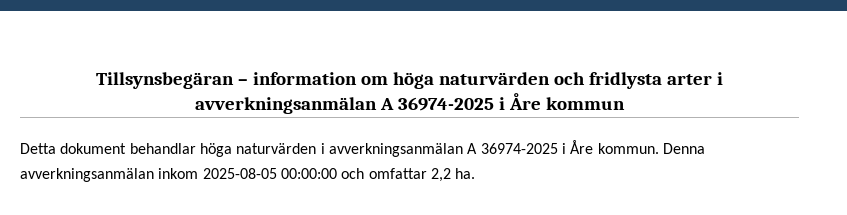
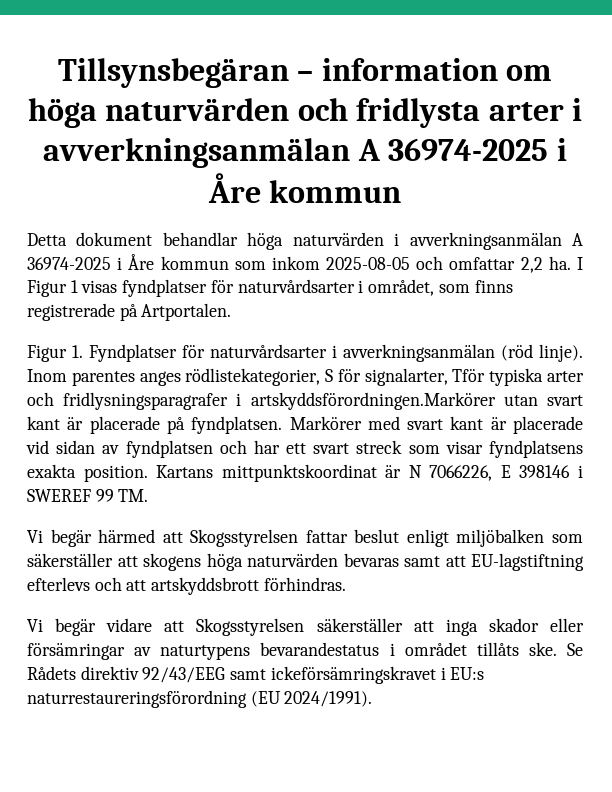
- Detta dokument behandlar höga naturvärden i avverkningsanmälan A 36974-2025 i Åre kommun. Denna avverkningsanmälan inkom 2025-08-05 00:00:00 och omfattar 2,2 ha.
+ Detta dokument behandlar höga naturvärden i avverkningsanmälan A 36974-2025 i Åre kommun som inkom 2025-08-05 och omfattar 2,2 ha.
+ I Figur 1 visas fyndplatser för naturvårdsarter i området, som finns registrerade på Artportalen.
+ Figur 1. Fyndplatser för naturvårdsarter i avverkningsanmälan (röd linje). Inom parentes anges rödlistekategorier, S för signalarter, Tför typiska arter och fridlysningsparagrafer i artskyddsförordningen.Markörer utan svart kant är placerade på fyndplatsen. Markörer med svart kant är placerade vid sidan av fyndplatsen och har ett svart streck som visar fyndplatsens exakta position. Kartans mittpunktskoordinat är N 7066226, E 398146 i SWEREF 99 TM.
+ Vi begär härmed att Skogsstyrelsen fattar beslut enligt miljöbalken som säkerställer att skogens höga naturvärden bevaras samt att EU-lagstiftning efterlevs och att artskyddsbrott förhindras.
+ Vi begär vidare att Skogsstyrelsen säkerställer att inga skador eller försämringar av naturtypens bevarandestatus i området tillåts ske. Se Rådets direktiv 92/43/EEG samt ickeförsämringskravet i EU:s naturrestaureringsförordning (EU 2024/1991).

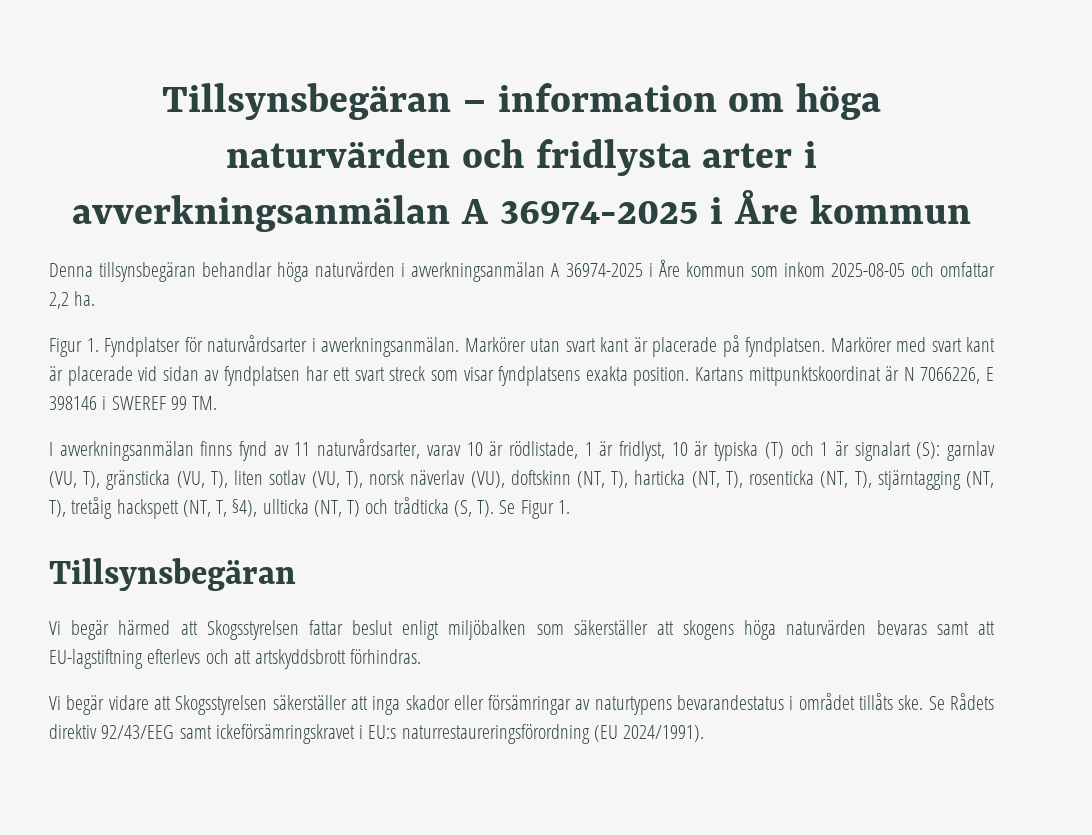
- Detta dokument behandlar höga naturvärden i avverkningsanmälan A 36974-2025 i Åre kommun som inkom 2025-08-05 och omfattar 2,2 ha. I Figur 1 visas fyndplatser för naturvårdsarter i området, som finns registrerade på Artportalen.
+ Denna tillsynsbegäran behandlar höga naturvärden i avverkningsanmälan A 36974-2025 i Åre kommun som inkom 2025-08-05 och omfattar 2,2 ha.
- Figur 1. Fyndplatser för naturvårdsarter i avverkningsanmälan (röd linje). Inom parentes anges rödlistekategorier, S för signalarter, Tför typiska arter och fridlysningsparagrafer i artskyddsförordningen.Markörer utan svart kant är placerade på fyndplatsen.
+ Figur 1. Fyndplatser för naturvårdsarter i avverkningsanmälan. Markörer utan svart kant är placerade på fyndplatsen.
- Markörer med svart kant är placerade vid sidan av fyndplatsen och har ett svart streck som visar fyndplatsens exakta position.
+ Markörer med svart kant är placerade vid sidan av fyndplatsen har ett svart streck som visar fyndplatsens exakta position.
+ I avverkningsanmälan finns fynd av 11 naturvårdsarter, varav 10 är rödlistade, 1 är fridlyst, 10 är typiska (T) och 1 är signalart (S): garnlav (VU, T), gränsticka (VU, T), liten sotlav (VU, T), norsk näverlav (VU), doftskinn (NT, T), harticka (NT, T), rosenticka (NT, T), stjärntagging (NT, T), tretåig hackspett (NT, T, §4), ullticka (NT, T) och trådticka (S, T). Se Figur 1.
+ Tillsynsbegäran

